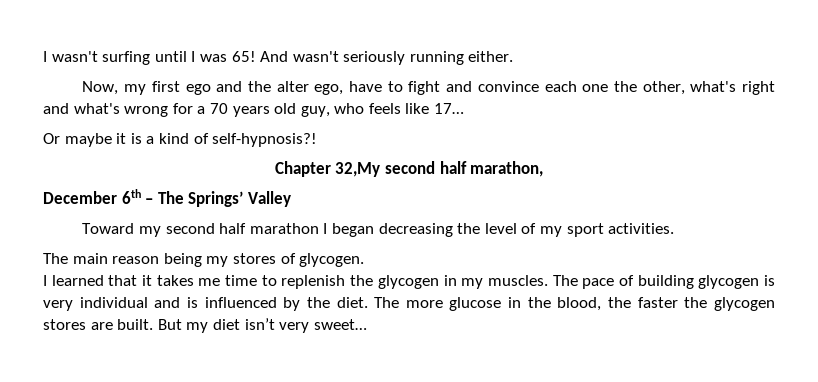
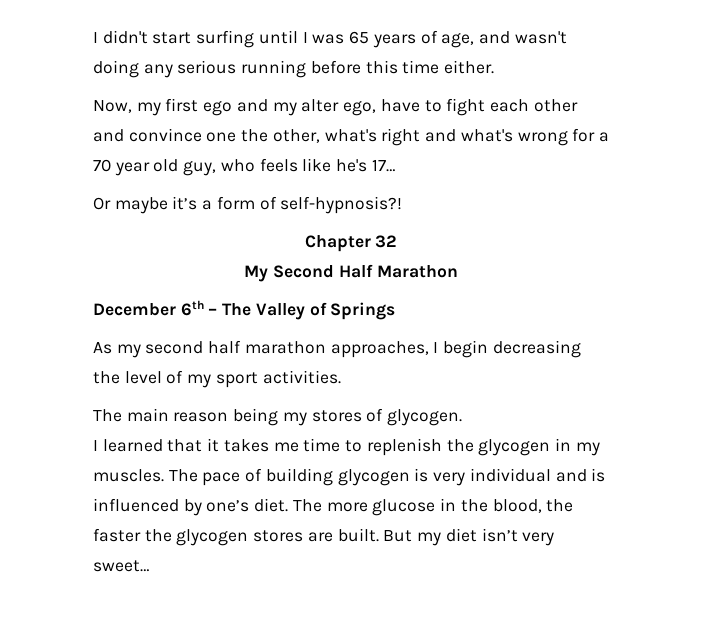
- I wasn't surfing until I was 65! And wasn't seriously running either.
+ I didn't start surfing until I was 65 years of age, and wasn't doing any serious running before this time either.
- Now, my first ego and the alter ego, have to fight and convince each one the other, what's right and what's wrong for a 70 years old guy, who feels like 17…
+ Now, my first ego and my alter ego, have to fight each other and convince one the other, what's right and what's wrong for a 70 year old guy, who feels like he's 17…
- Or maybe it is a kind of self-hypnosis?!
+ Or maybe it’s a form of self-hypnosis?!
- Chapter 32,My second half marathon,
+ Chapter 32
+ My Second Half Marathon
- December 6th – The Springs’ Valley
- Toward my second half marathon I began decreasing the level of my sport activities.
+ December 6th – The Valley of Springs
+ As my second half marathon approaches, I begin decreasing the level of my sport activities.
- The pace of building glycogen is very individual and is influenced by the diet.
+ The pace of building glycogen is very individual and is influenced by one’s diet.

